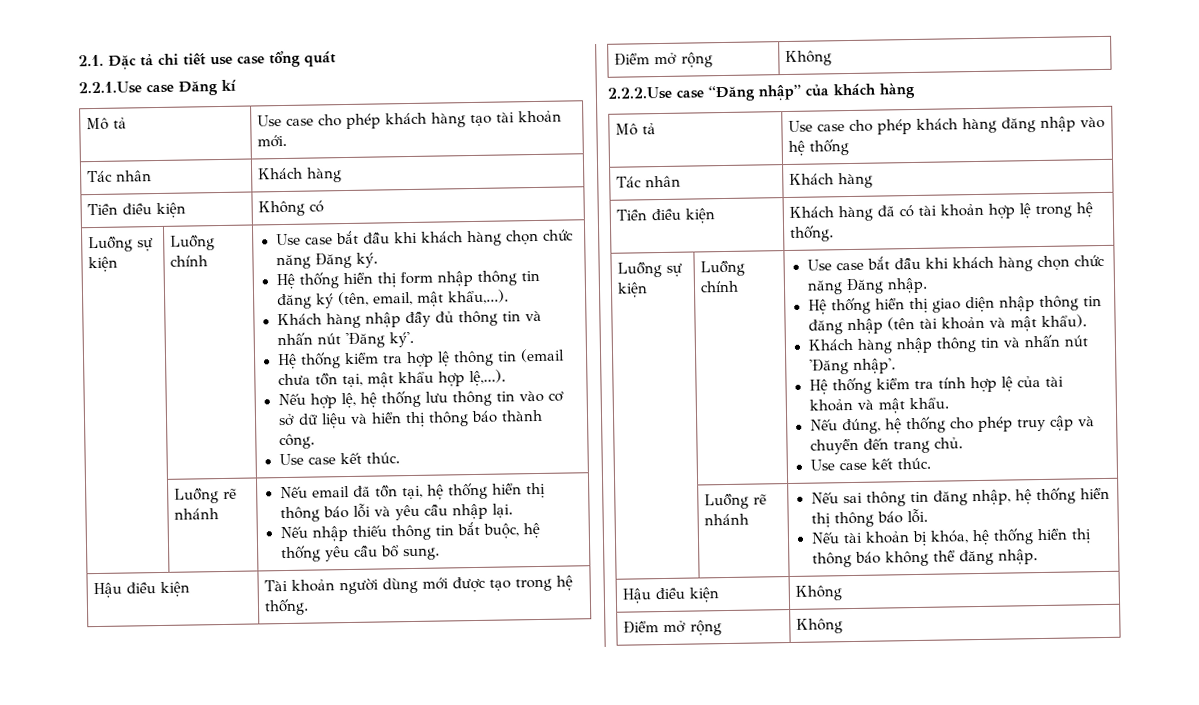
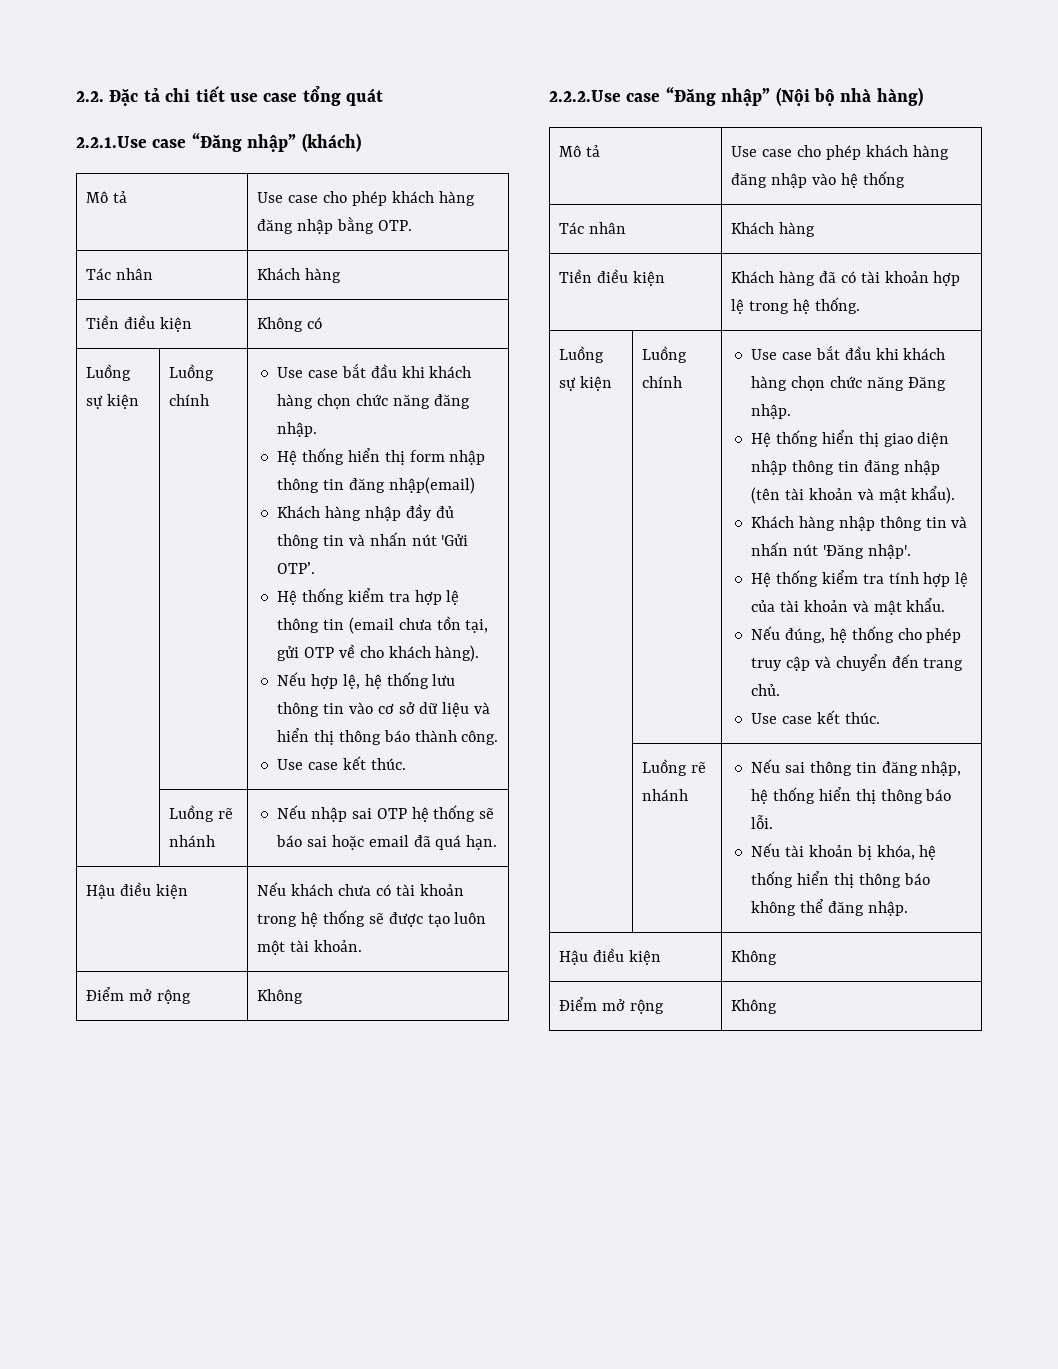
- 2.1. Đặc tả chi tiết use case tổng quát
+ 2.2. Đặc tả chi tiết use case tổng quát
- 2.2.1.Use case Đăng kí
- Mô tả | Use case cho phép khách hàng tạo tài khoản mới.
+ 2.2.1.Use case “Đăng nhập” (khách)
+ Mô tả | Use case cho phép khách hàng đăng nhập bằng OTP.
- Use case bắt đầu khi khách hàng chọn chức năng Đăng ký.
+ Use case bắt đầu khi khách hàng chọn chức năng đăng nhập.
- Hệ thống hiển thị form nhập thông tin đăng ký (tên, email, mật khẩu,...).
+ Hệ thống hiển thị form nhập thông tin đăng nhập(email)
- Khách hàng nhập đầy đủ thông tin và nhấn nút 'Đăng ký'.
+ Khách hàng nhập đầy đủ thông tin và nhấn nút 'Gửi OTP’.
- Hệ thống kiểm tra hợp lệ thông tin (email chưa tồn tại, mật khẩu hợp lệ,...).
+ Hệ thống kiểm tra hợp lệ thông tin (email chưa tồn tại, gửi OTP về cho khách hàng).
- | Luồng rẽ nhánh | Nếu email đã tồn tại, hệ thống hiển thị thông báo lỗi và yêu cầu nhập lại.
- Nếu nhập thiếu thông tin bắt buộc, hệ thống yêu cầu bổ sung.
- Hậu điều kiện | Tài khoản người dùng mới được tạo trong hệ thống.
+ | Luồng rẽ nhánh | Nếu nhập sai OTP hệ thống sẽ báo sai hoặc email đã quá hạn.
+ Hậu điều kiện | Nếu khách chưa có tài khoản trong hệ thống sẽ được tạo luôn một tài khoản.
- 2.2.2.Use case “Đăng nhập” của khách hàng
+ 2.2.2.Use case “Đăng nhập” (Nội bộ nhà hàng)

